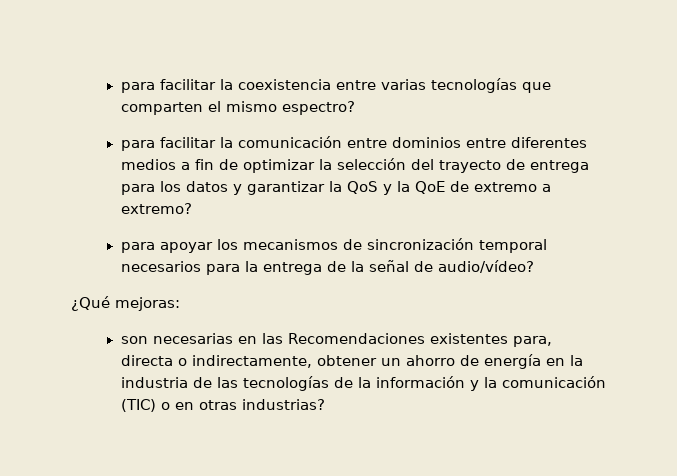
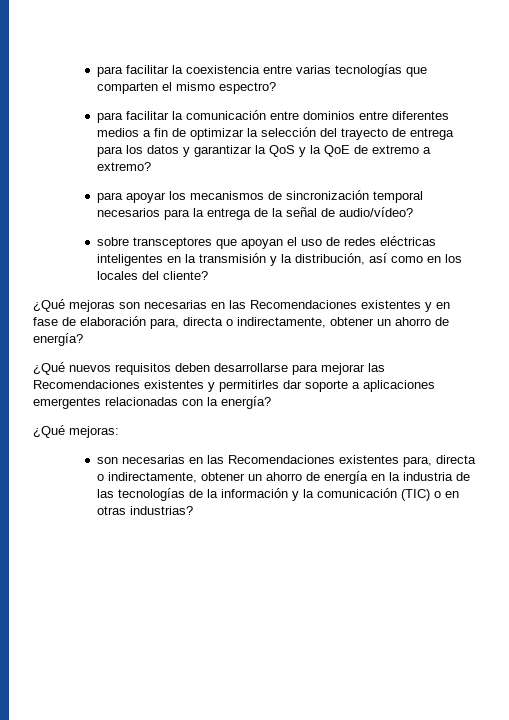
+ sobre transceptores que apoyan el uso de redes eléctricas inteligentes en la transmisión y la distribución, así como en los locales del cliente?
+ ¿Qué mejoras son necesarias en las Recomendaciones existentes y en fase de elaboración para, directa o indirectamente, obtener un ahorro de energía?
+ ¿Qué nuevos requisitos deben desarrollarse para mejorar las Recomendaciones existentes y permitirles dar soporte a aplicaciones emergentes relacionadas con la energía?

